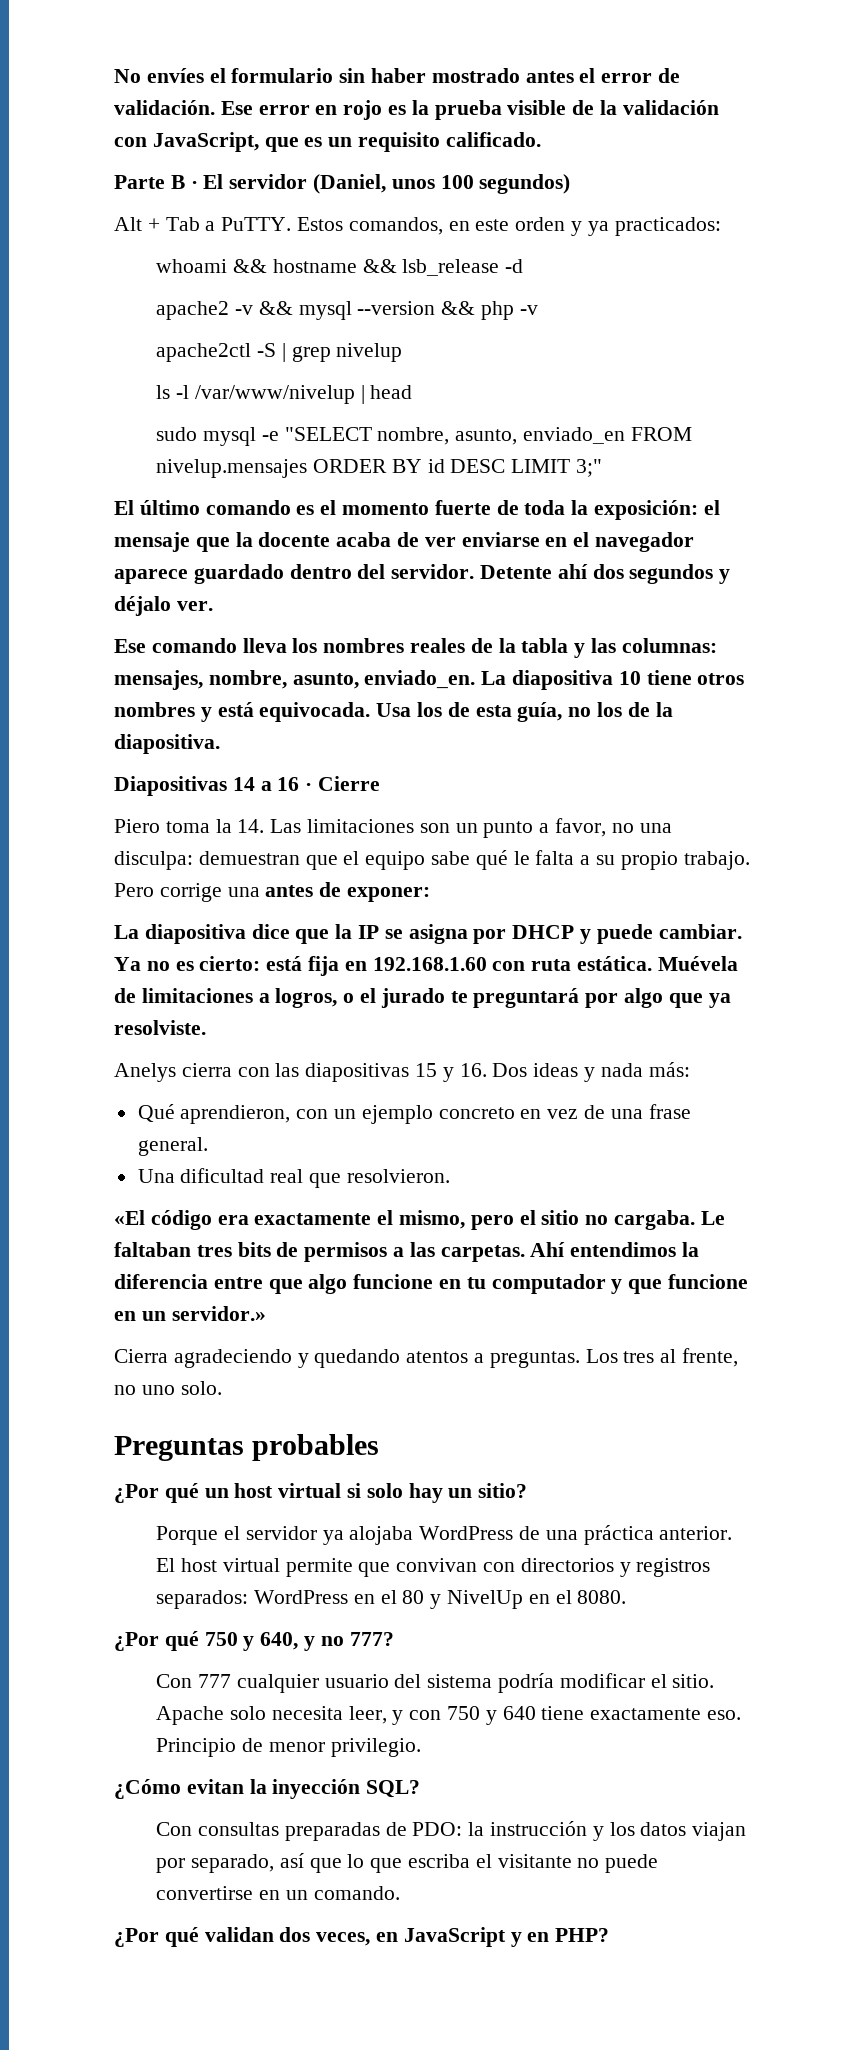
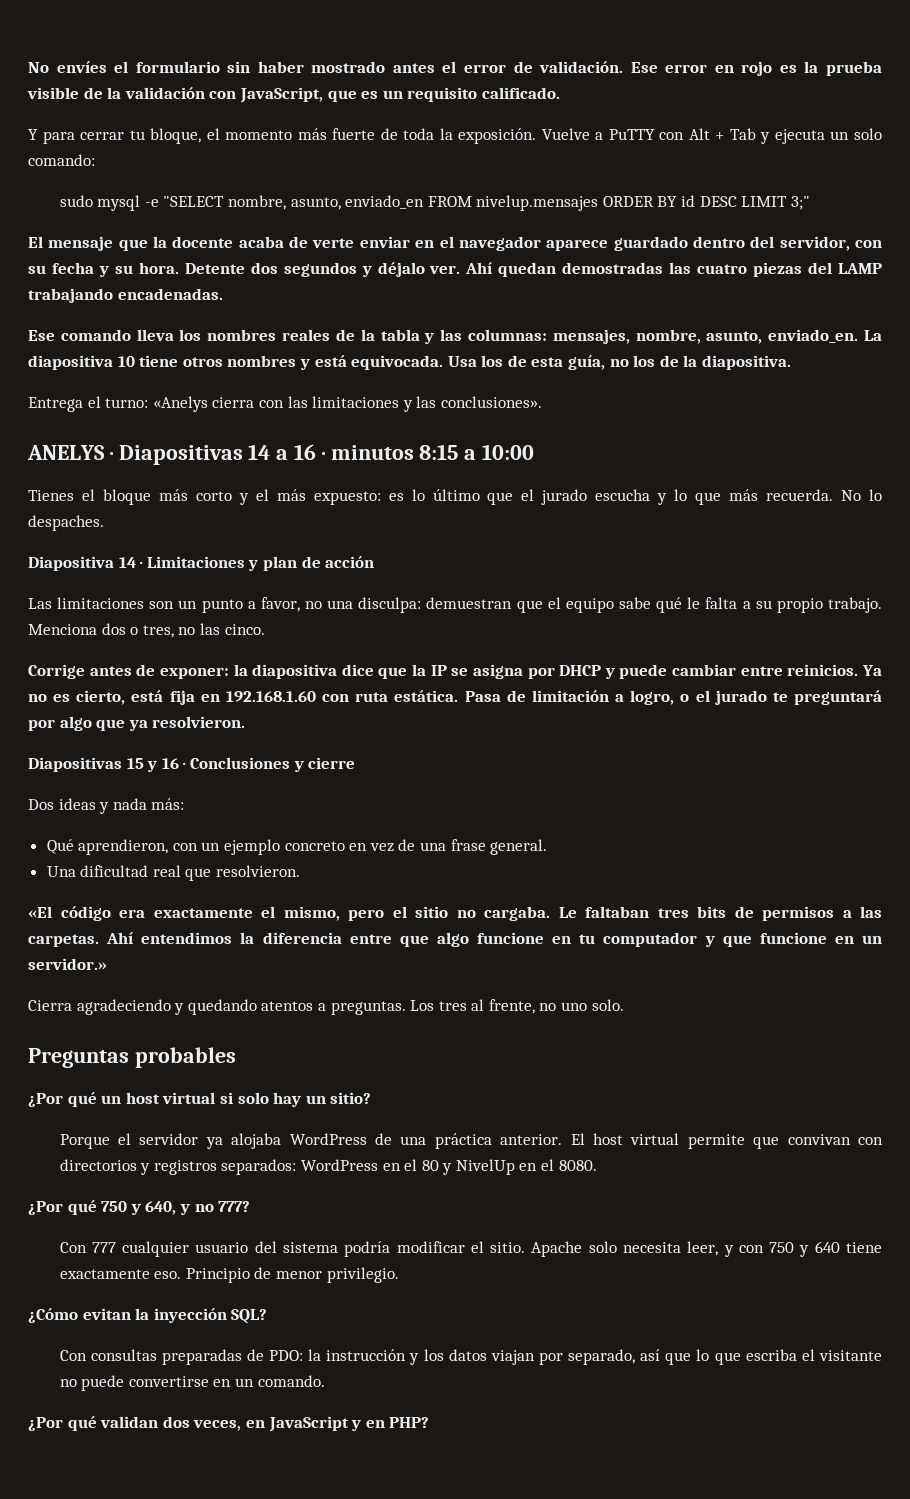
- Parte B · El servidor (Daniel, unos 100 segundos)
- Alt + Tab a PuTTY. Estos comandos, en este orden y ya practicados:
- whoami && hostname && lsb_release -d
- apache2 -v && mysql --version && php -v
- apache2ctl -S | grep nivelup
- ls -l /var/www/nivelup | head
+ Y para cerrar tu bloque, el momento más fuerte de toda la exposición. Vuelve a PuTTY con Alt + Tab y ejecuta un solo comando:
- El último comando es el momento fuerte de toda la exposición: el mensaje que la docente acaba de ver enviarse en el navegador aparece guardado dentro del servidor. Detente ahí dos segundos y déjalo ver.
+ El mensaje que la docente acaba de verte enviar en el navegador aparece guardado dentro del servidor, con su fecha y su hora. Detente dos segundos y déjalo ver. Ahí quedan demostradas las cuatro piezas del LAMP trabajando encadenadas.
- Diapositivas 14 a 16 · Cierre
- Piero toma la 14. Las limitaciones son un punto a favor, no una disculpa: demuestran que el equipo sabe qué le falta a su propio trabajo.
+ Entrega el turno: «Anelys cierra con las limitaciones y las conclusiones».
+ ANELYS · Diapositivas 14 a 16 · minutos 8:15 a 10:00
+ Tienes el bloque más corto y el más expuesto: es lo último que el jurado escucha y lo que más recuerda. No lo despaches.
+ Diapositiva 14 · Limitaciones y plan de acción
+ Las limitaciones son un punto a favor, no una disculpa: demuestran que el equipo sabe qué le falta a su propio trabajo.
- Pero corrige una antes de exponer:
- La diapositiva dice que la IP se asigna por DHCP y puede cambiar.
+ Menciona dos o tres, no las cinco.
+ Corrige antes de exponer: la diapositiva dice que la IP se asigna por DHCP y puede cambiar entre reinicios.
- Ya no es cierto: está fija en 192.168.1.60 con ruta estática.
+ Ya no es cierto, está fija en 192.168.1.60 con ruta estática.
- Muévela de limitaciones a logros, o el jurado te preguntará por algo que ya resolviste.
- Anelys cierra con las diapositivas 15 y 16. Dos ideas y nada más:
+ Pasa de limitación a logro, o el jurado te preguntará por algo que ya resolvieron.
+ Diapositivas 15 y 16 · Conclusiones y cierre
+ Dos ideas y nada más:

